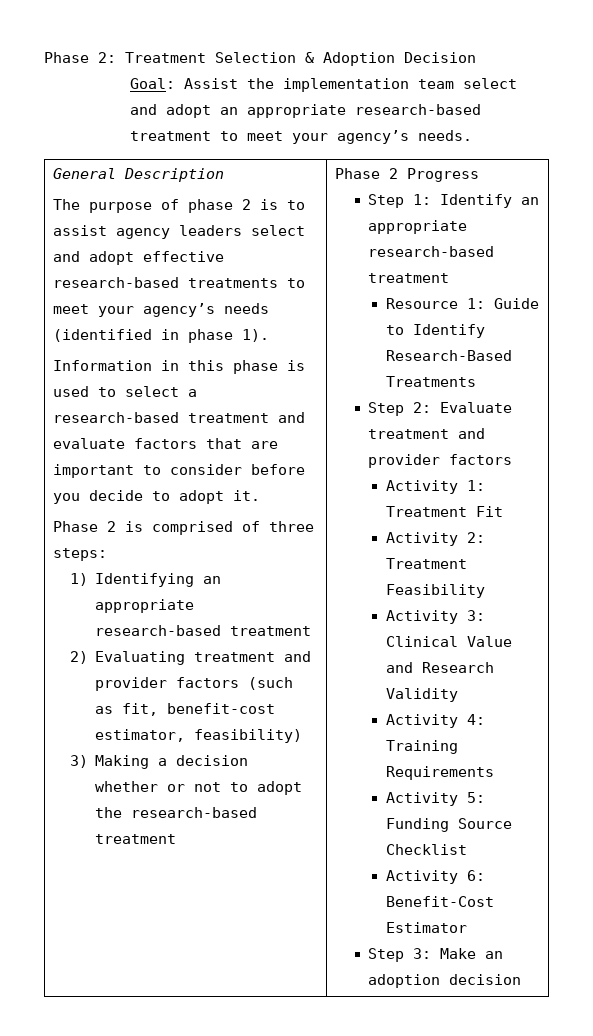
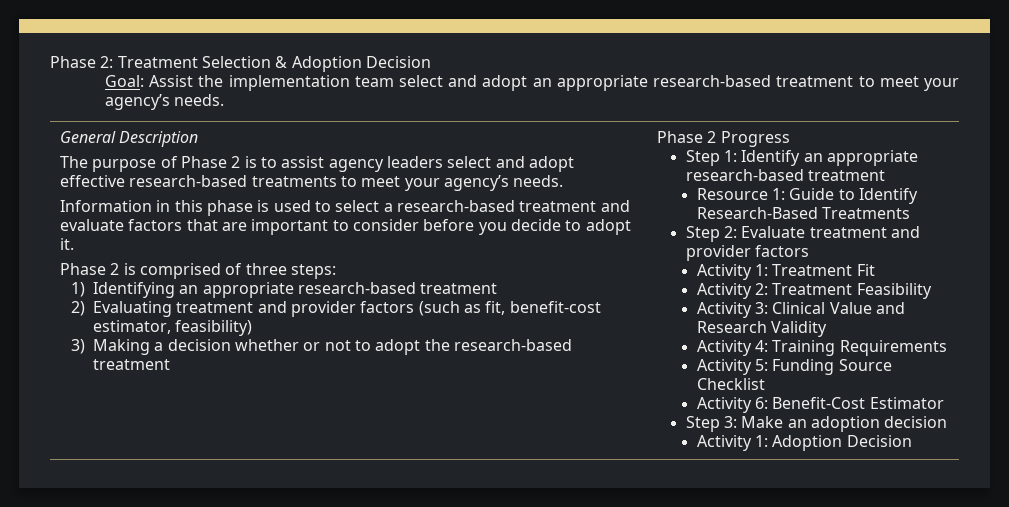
- The purpose of phase 2 is to assist agency leaders select and adopt effective research-based treatments to meet your agency’s needs (identified in phase 1).
+ The purpose of Phase 2 is to assist agency leaders select and adopt effective research-based treatments to meet your agency’s needs.
+ Activity 1: Adoption Decision

